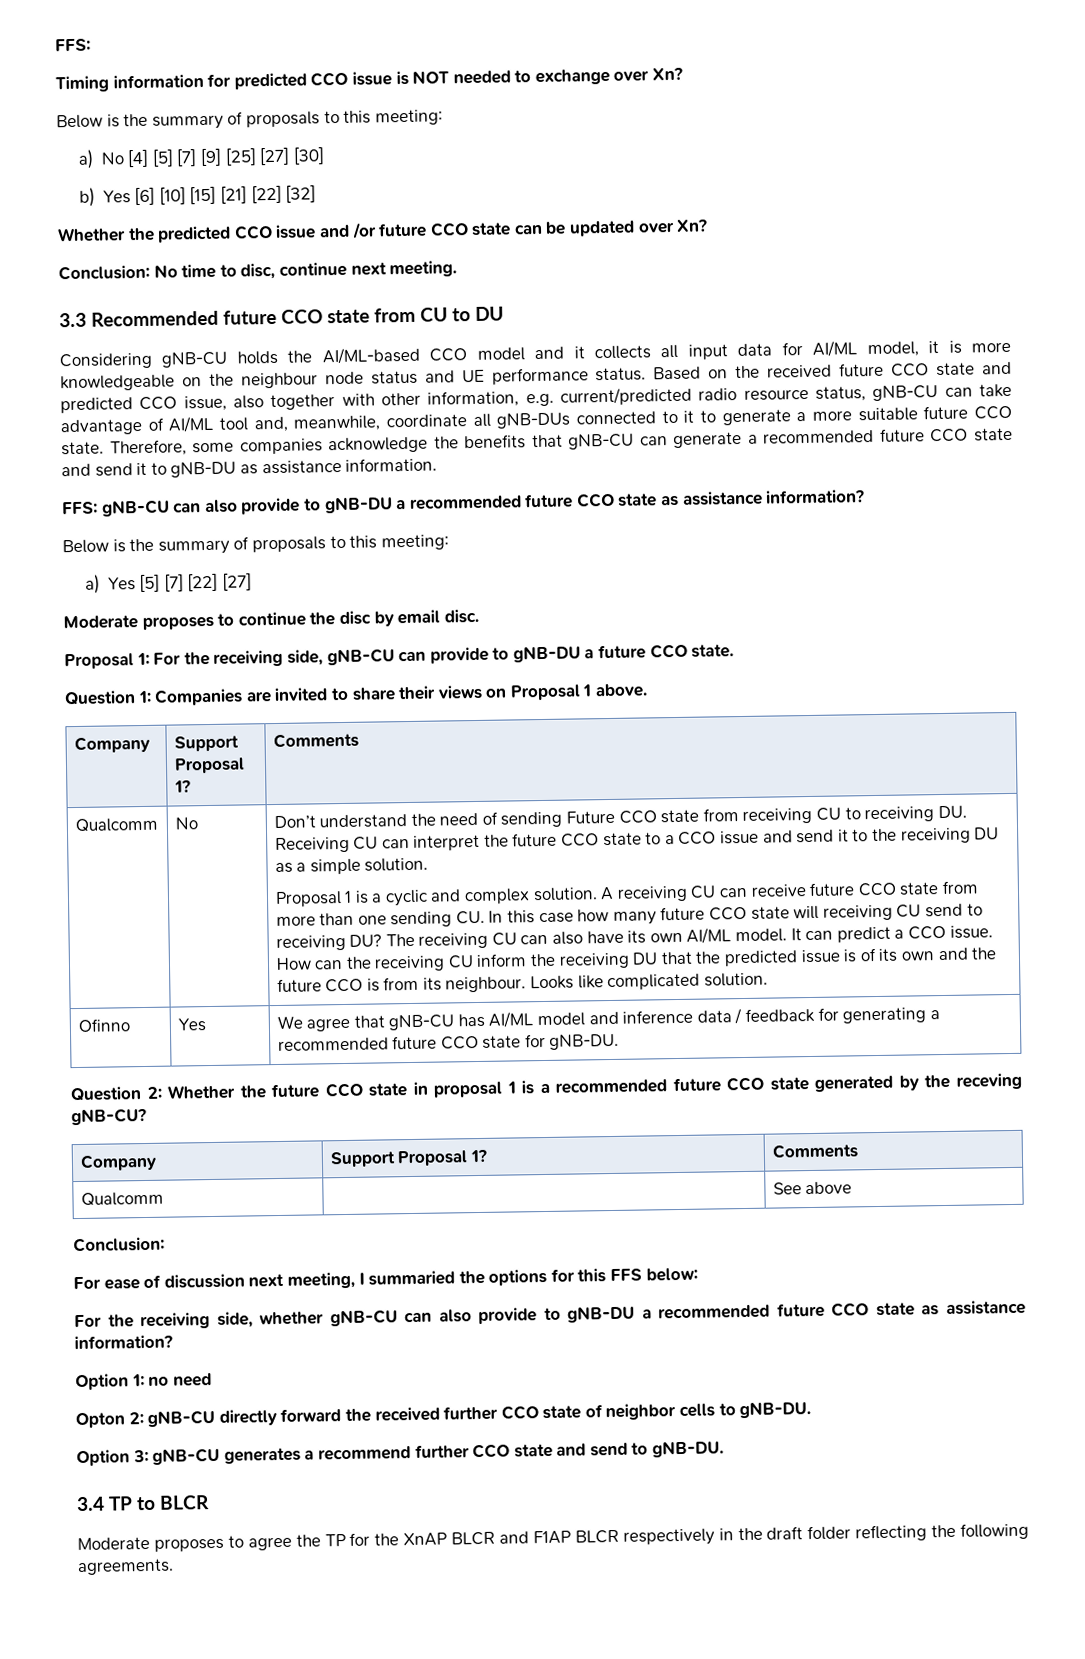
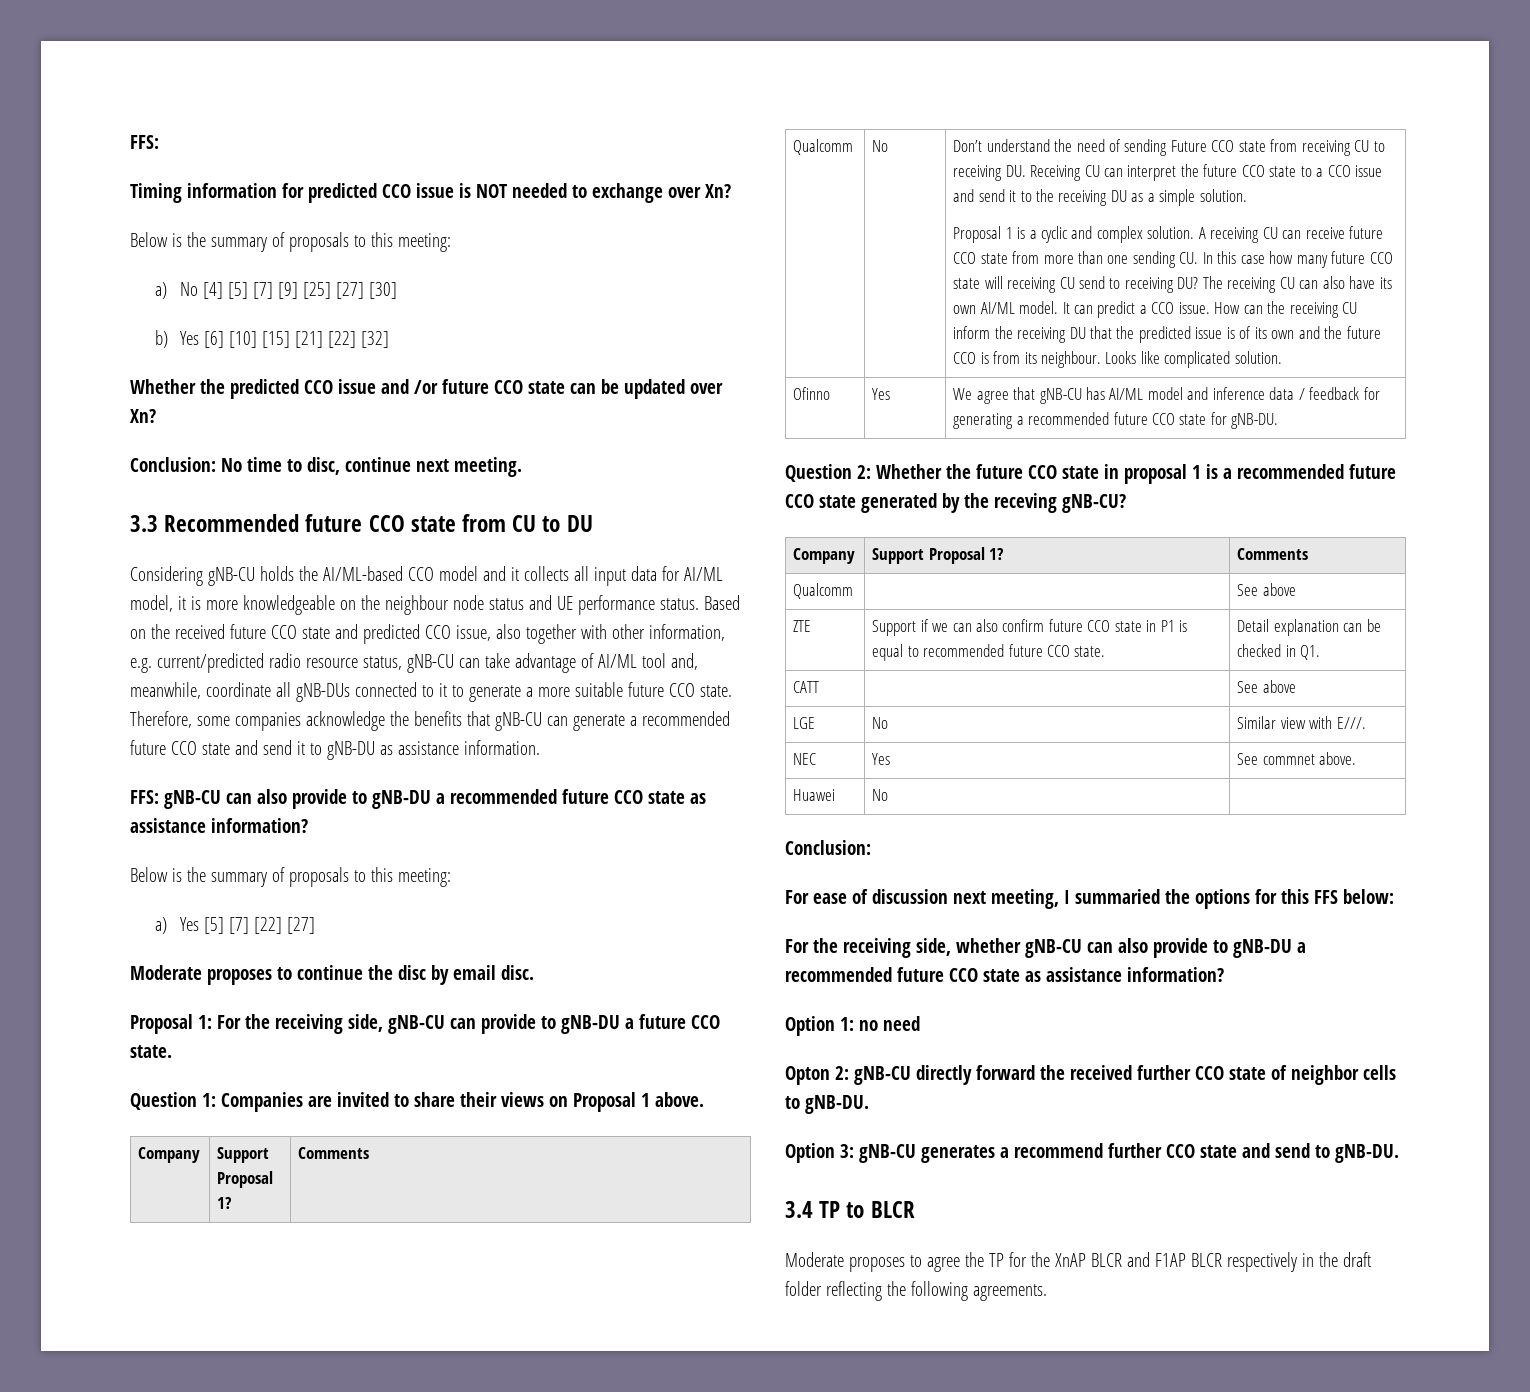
+ ZTE | Support if we can also confirm future CCO state in P1 is equal to recommended future CCO state. | Detail explanation can be checked in Q1.
+ CATT | | See above
+ LGE | No | Similar view with E///.
+ NEC | Yes | See commnet above.
+ Huawei | No |

